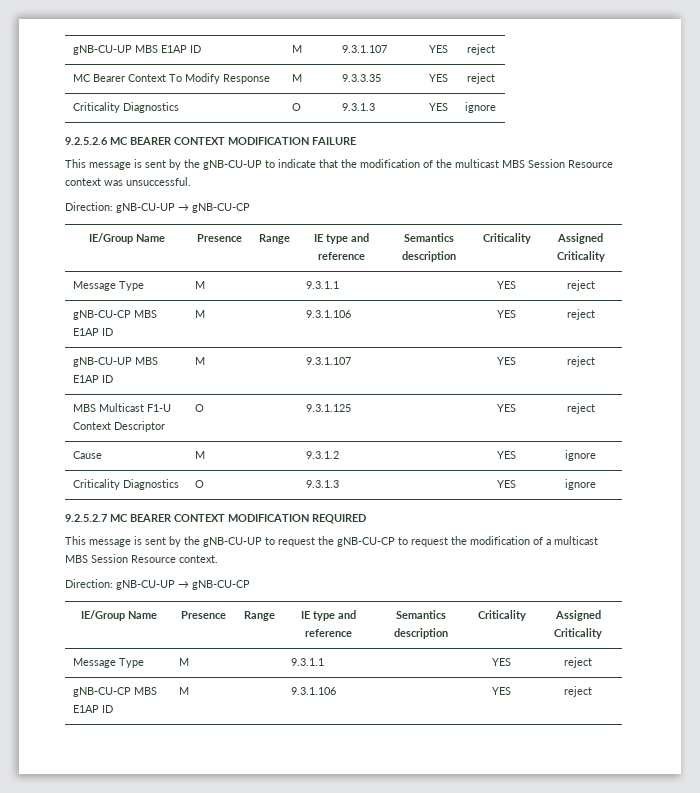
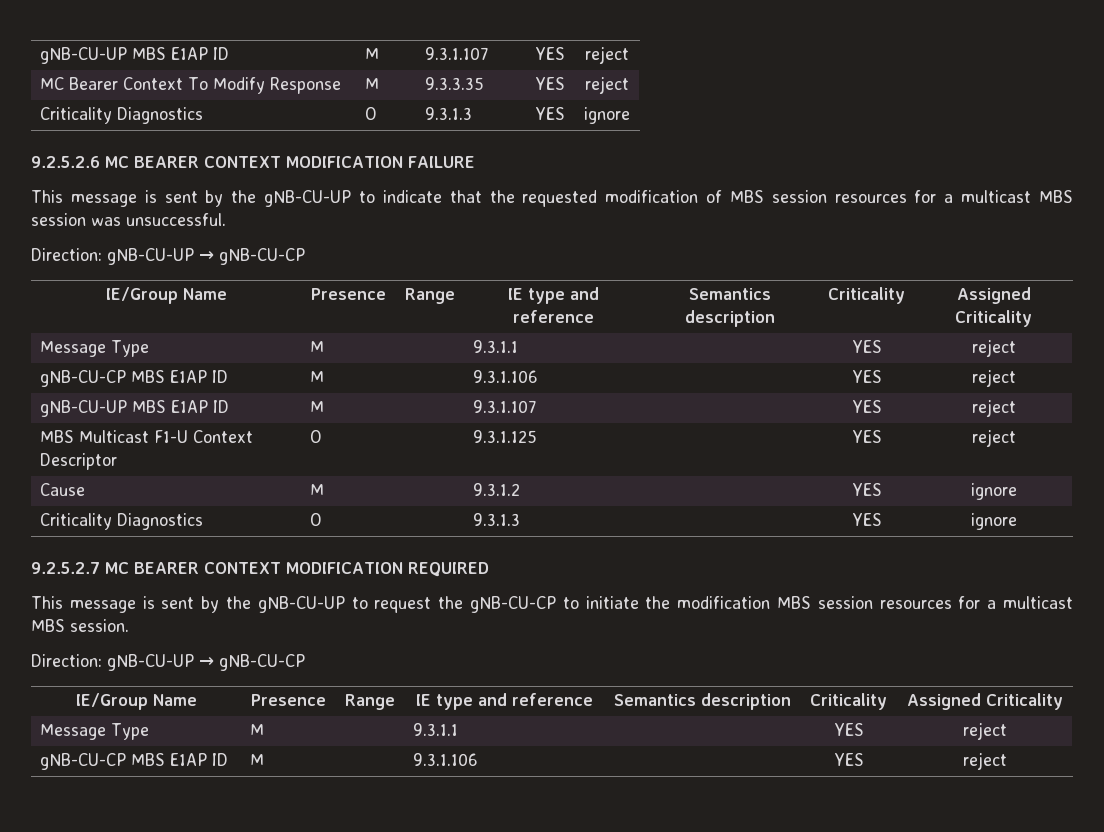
- This message is sent by the gNB-CU-UP to indicate that the modification of the multicast MBS Session Resource context was unsuccessful.
+ This message is sent by the gNB-CU-UP to indicate that the requested modification of MBS session resources for a multicast MBS session was unsuccessful.
- This message is sent by the gNB-CU-UP to request the gNB-CU-CP to request the modification of a multicast MBS Session Resource context.
+ This message is sent by the gNB-CU-UP to request the gNB-CU-CP to initiate the modification MBS session resources for a multicast MBS session.

